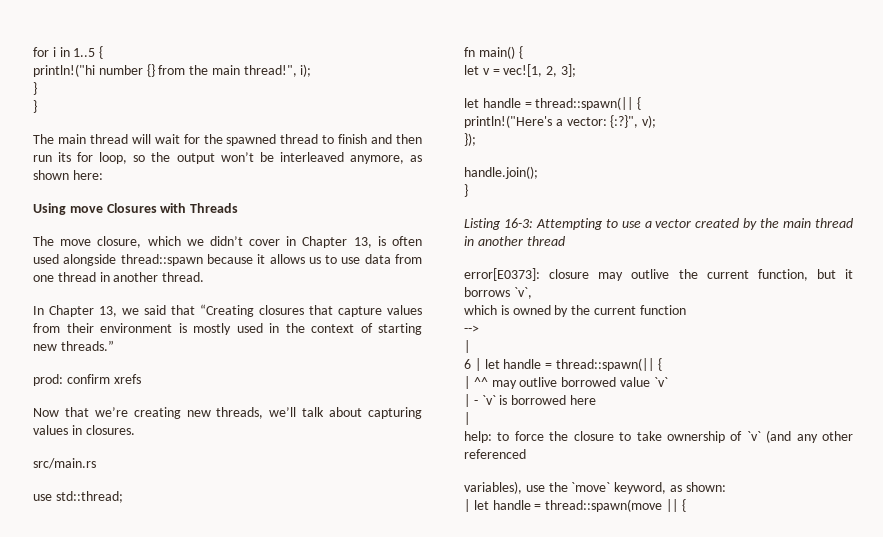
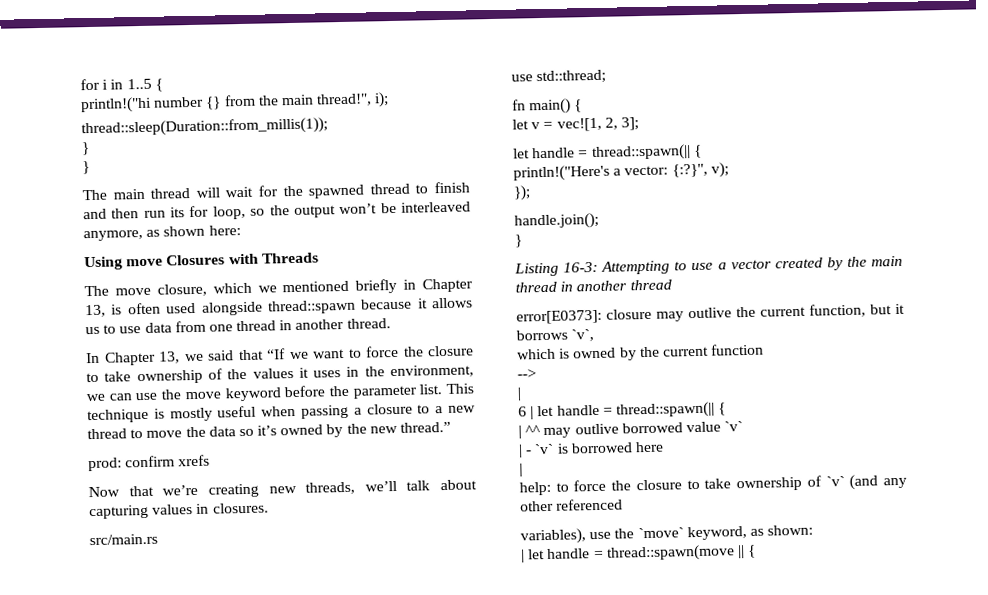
+ thread::sleep(Duration::from_millis(1));
- The move closure, which we didn’t cover in Chapter 13, is often used alongside thread::spawn because it allows us to use data from one thread in another thread.
+ The move closure, which we mentioned briefly in Chapter 13, is often used alongside thread::spawn because it allows us to use data from one thread in another thread.
- In Chapter 13, we said that “Creating closures that capture values from their environment is mostly used in the context of starting new threads.”
+ In Chapter 13, we said that “If we want to force the closure to take ownership of the values it uses in the environment, we can use the move keyword before the parameter list. This technique is mostly useful when passing a closure to a new thread to move the data so it’s owned by the new thread.”

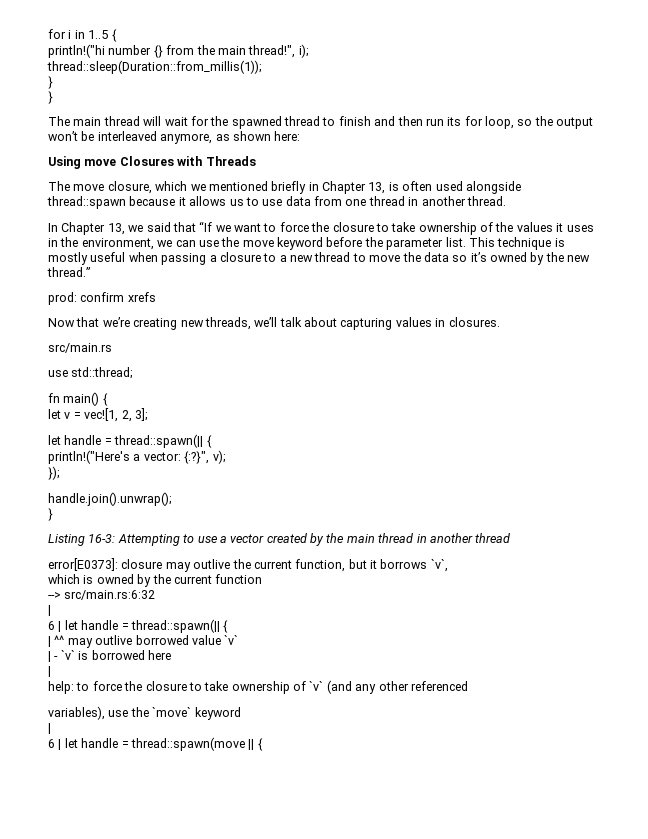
- handle.join();
+ handle.join().unwrap();
- -->
+ --> src/main.rs:6:32
- variables), use the `move` keyword, as shown:
- | let handle = thread::spawn(move || {
+ variables), use the `move` keyword
+ |
+ 6 | let handle = thread::spawn(move || {

